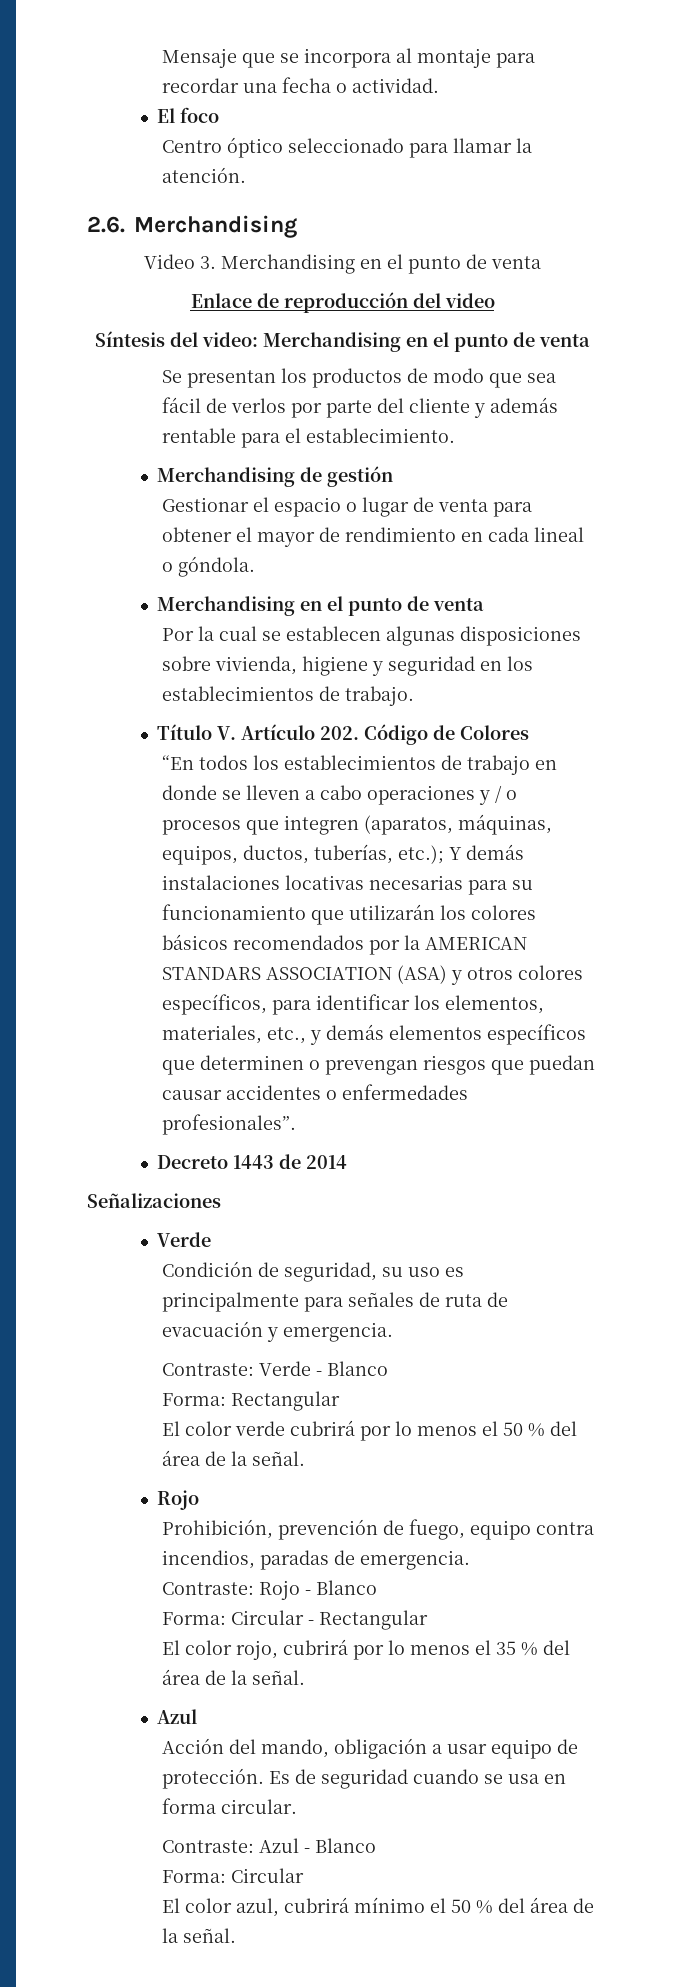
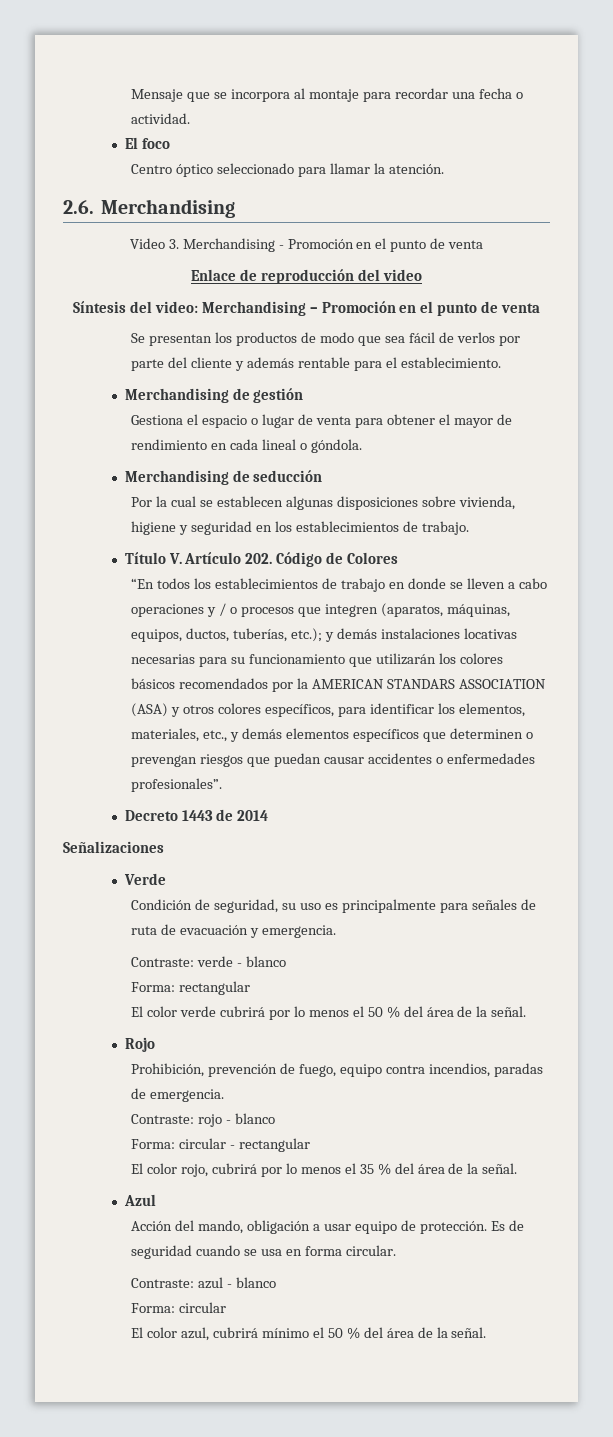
- Video 3. Merchandising en el punto de venta
+ Video 3. Merchandising - Promoción en el punto de venta
- Síntesis del video: Merchandising en el punto de venta
+ Síntesis del video: Merchandising – Promoción en el punto de venta
- Gestionar el espacio o lugar de venta para obtener el mayor de rendimiento en cada lineal o góndola.
- Merchandising en el punto de venta
+ Gestiona el espacio o lugar de venta para obtener el mayor de rendimiento en cada lineal o góndola.
+ Merchandising de seducción
- Y demás instalaciones locativas necesarias para su funcionamiento que utilizarán los colores básicos recomendados por la AMERICAN STANDARS ASSOCIATION (ASA) y otros colores específicos, para identificar los elementos, materiales, etc., y demás elementos específicos que determinen o prevengan riesgos que puedan causar accidentes o enfermedades profesionales”.
+ y demás instalaciones locativas necesarias para su funcionamiento que utilizarán los colores básicos recomendados por la AMERICAN STANDARS ASSOCIATION (ASA) y otros colores específicos, para identificar los elementos, materiales, etc., y demás elementos específicos que determinen o prevengan riesgos que puedan causar accidentes o enfermedades profesionales”.
- Contraste: Verde - Blanco
- Forma: Rectangular
+ Contraste: verde - blanco
+ Forma: rectangular
- Contraste: Rojo - Blanco
- Forma: Circular - Rectangular
+ Contraste: rojo - blanco
+ Forma: circular - rectangular
- Contraste: Azul - Blanco
- Forma: Circular
+ Contraste: azul - blanco
+ Forma: circular

